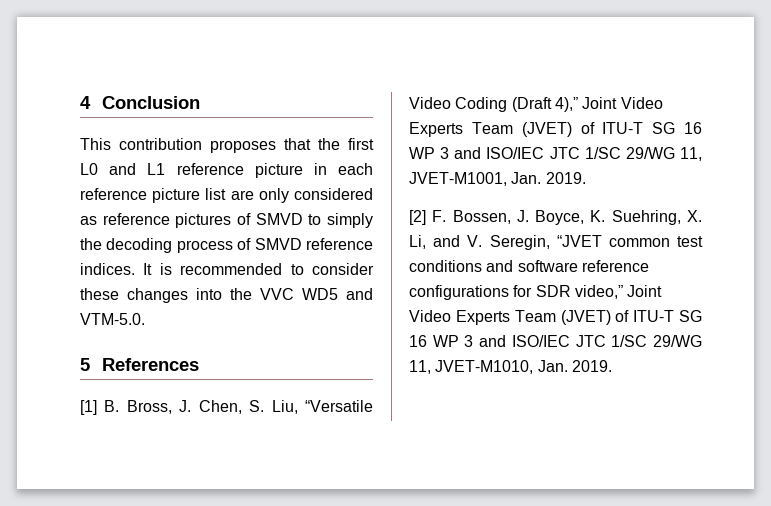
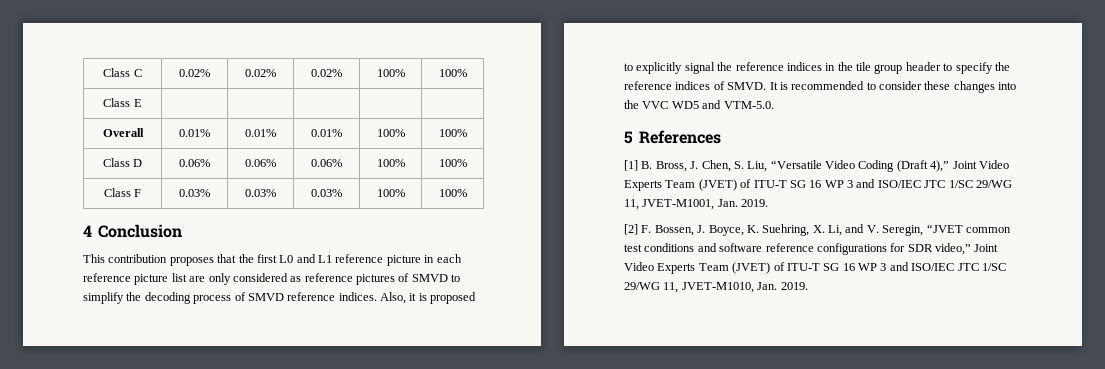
+ Class C | 0.02% | 0.02% | 0.02% | 100% | 100%
+ Class E | | | | |
+ Overall | 0.01% | 0.01% | 0.01% | 100% | 100%
+ Class D | 0.06% | 0.06% | 0.06% | 100% | 100%
+ Class F | 0.03% | 0.03% | 0.03% | 100% | 100%
- This contribution proposes that the first L0 and L1 reference picture in each reference picture list are only considered as reference pictures of SMVD to simply the decoding process of SMVD reference indices.
+ This contribution proposes that the first L0 and L1 reference picture in each reference picture list are only considered as reference pictures of SMVD to simplify the decoding process of SMVD reference indices.
+ Also, it is proposed to explicitly signal the reference indices in the tile group header to specify the reference indices of SMVD.

